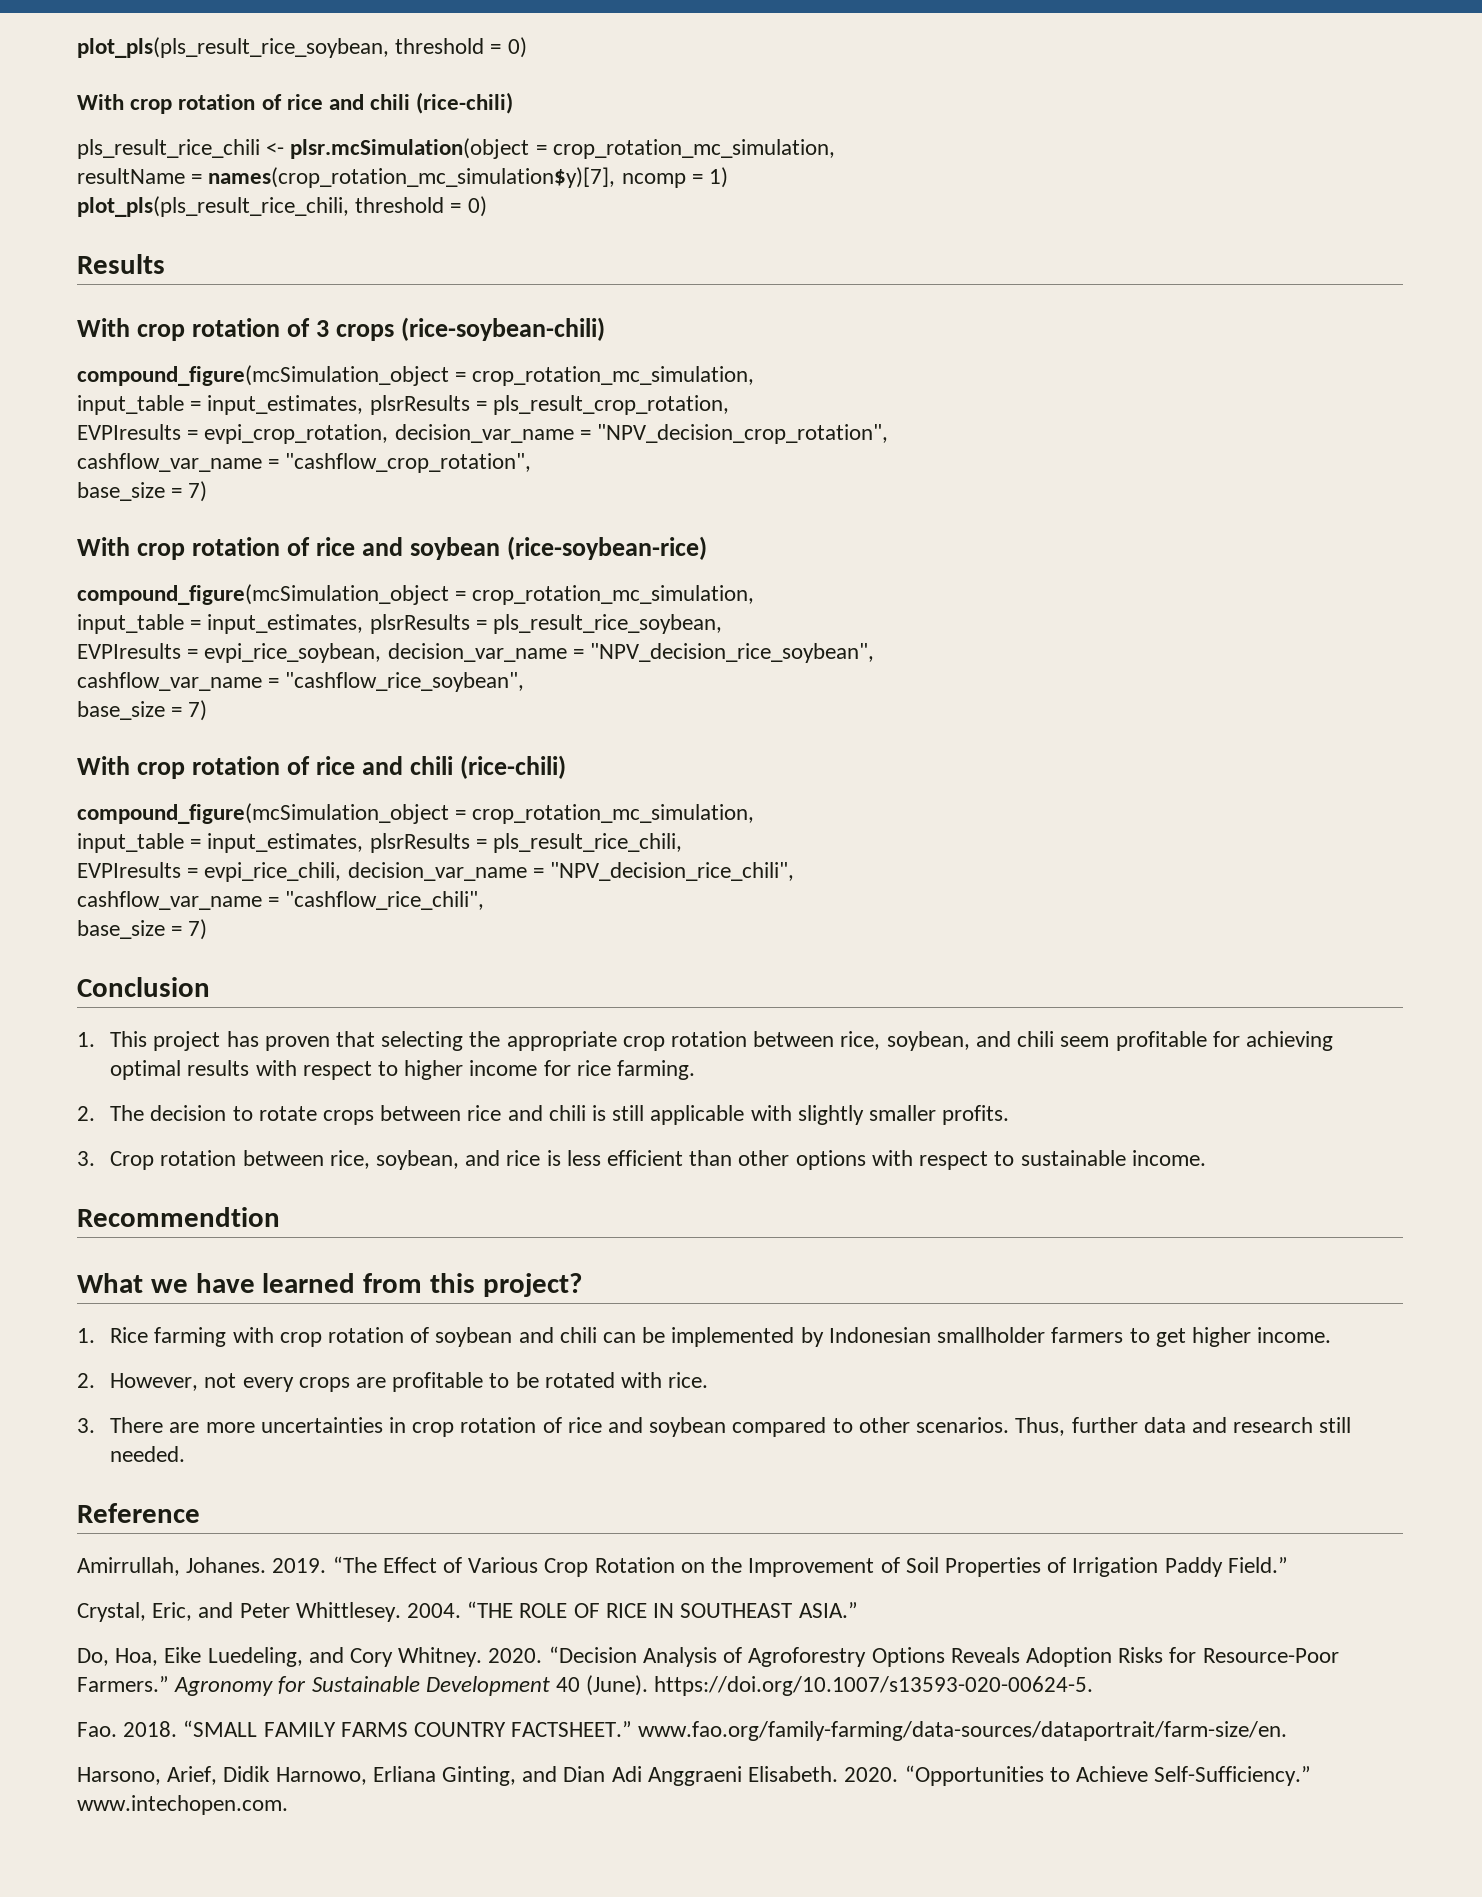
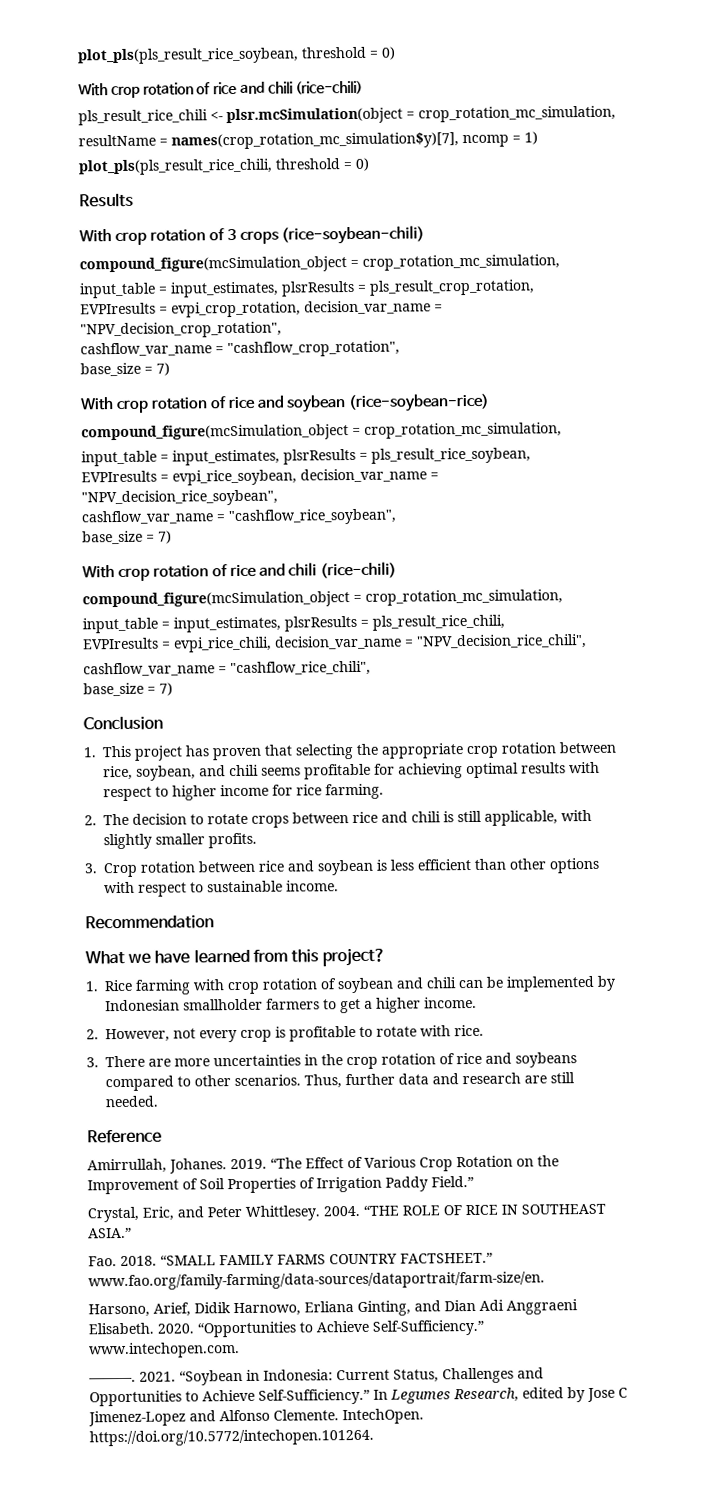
- 1. This project has proven that selecting the appropriate crop rotation between rice, soybean, and chili seem profitable for achieving optimal results with respect to higher income for rice farming.
+ 1. This project has proven that selecting the appropriate crop rotation between rice, soybean, and chili seems profitable for achieving optimal results with respect to higher income for rice farming.
- 2. The decision to rotate crops between rice and chili is still applicable with slightly smaller profits.
+ 2. The decision to rotate crops between rice and chili is still applicable, with slightly smaller profits.
- 3. Crop rotation between rice, soybean, and rice is less efficient than other options with respect to sustainable income.
+ 3. Crop rotation between rice and soybean is less efficient than other options with respect to sustainable income.
- Recommendtion
+ Recommendation
- 1. Rice farming with crop rotation of soybean and chili can be implemented by Indonesian smallholder farmers to get higher income.
+ 1. Rice farming with crop rotation of soybean and chili can be implemented by Indonesian smallholder farmers to get a higher income.
- 2. However, not every crops are profitable to be rotated with rice.
+ 2. However, not every crop is profitable to rotate with rice.
- 3. There are more uncertainties in crop rotation of rice and soybean compared to other scenarios.
+ 3. There are more uncertainties in the crop rotation of rice and soybeans compared to other scenarios.
- Thus, further data and research still needed.
+ Thus, further data and research are still needed.
- Do, Hoa, Eike Luedeling, and Cory Whitney. 2020. “Decision Analysis of Agroforestry Options Reveals Adoption Risks for Resource-Poor Farmers.” Agronomy for Sustainable Development 40 (June). https://doi.org/10.1007/s13593-020-00624-5.
+ ———. 2021. “Soybean in Indonesia: Current Status, Challenges and Opportunities to Achieve Self-Sufficiency.” In Legumes Research, edited by Jose C Jimenez-Lopez and Alfonso Clemente. IntechOpen. https://doi.org/10.5772/intechopen.101264.

